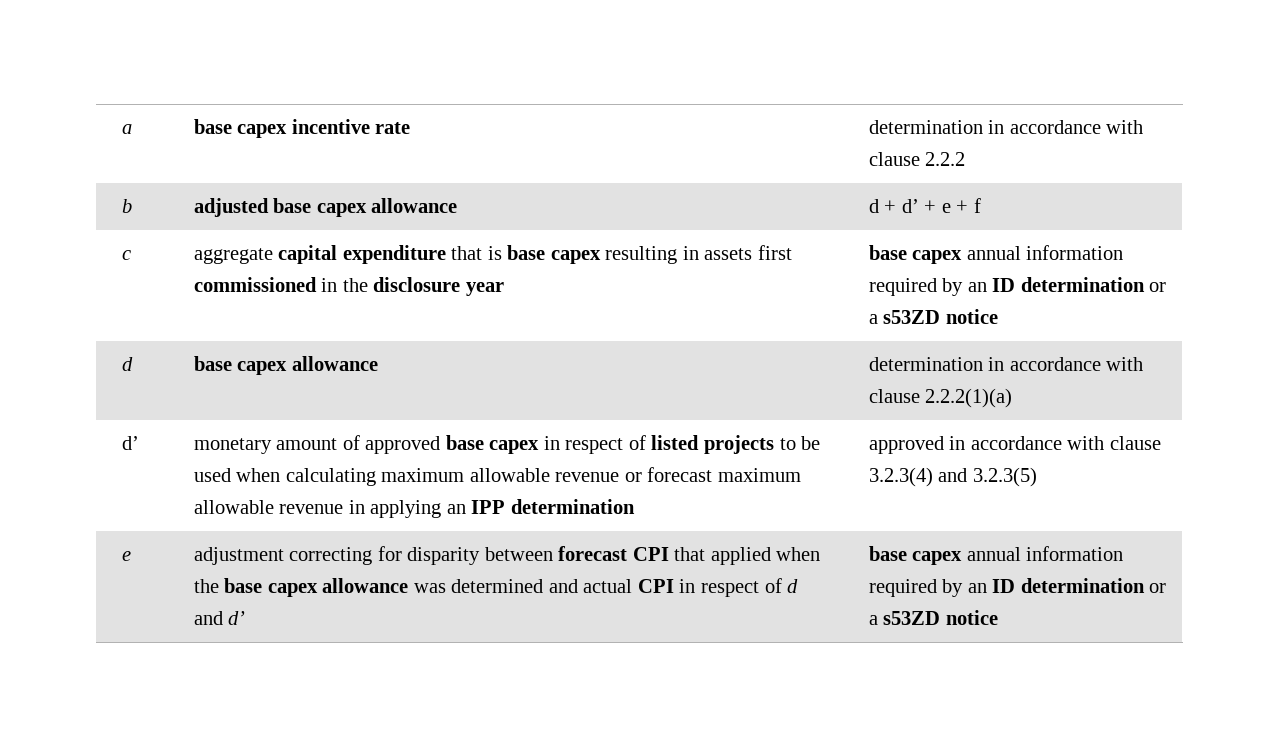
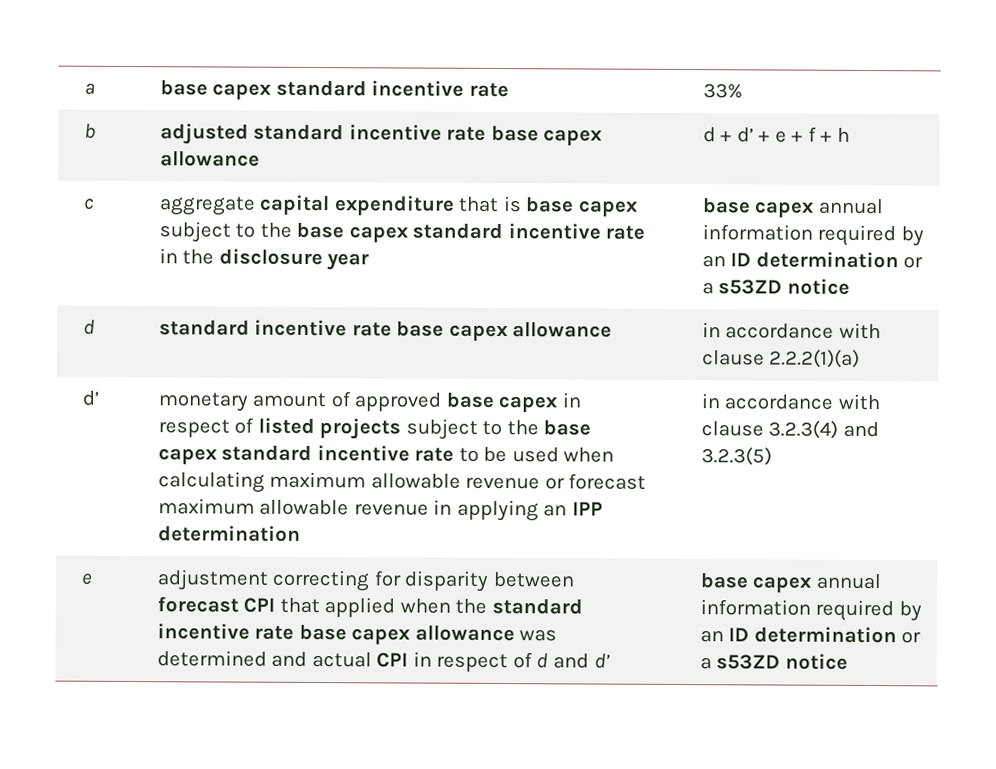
- a | base capex incentive rate | determination in accordance with clause 2.2.2
+ a | base capex standard incentive rate | 33%
- b | adjusted base capex allowance | d + d’ + e + f
+ b | adjusted standard incentive rate base capex allowance | d + d’ + e + f + h
- c | aggregate capital expenditure that is base capex resulting in assets first commissioned in the disclosure year | base capex annual information required by an ID determination or a s53ZD notice
+ c | aggregate capital expenditure that is base capex subject to the base capex standard incentive rate in the disclosure year | base capex annual information required by an ID determination or a s53ZD notice
- d | base capex allowance | determination in accordance with clause 2.2.2(1)(a)
+ d | standard incentive rate base capex allowance | in accordance with clause 2.2.2(1)(a)
- monetary amount of approved base capex in respect of listed projects to be used when calculating maximum allowable revenue or forecast maximum allowable revenue in applying an IPP determination
+ monetary amount of approved base capex in respect of listed projects subject to the base capex standard incentive rate to be used when calculating maximum allowable revenue or forecast maximum allowable revenue in applying an IPP determination
- approved in accordance with clause 3.2.3(4) and 3.2.3(5)
+ in accordance with clause 3.2.3(4) and 3.2.3(5)
- adjustment correcting for disparity between forecast CPI that applied when the base capex allowance was determined and actual CPI in respect of d and d’
+ adjustment correcting for disparity between forecast CPI that applied when the standard incentive rate base capex allowance was determined and actual CPI in respect of d and d’

